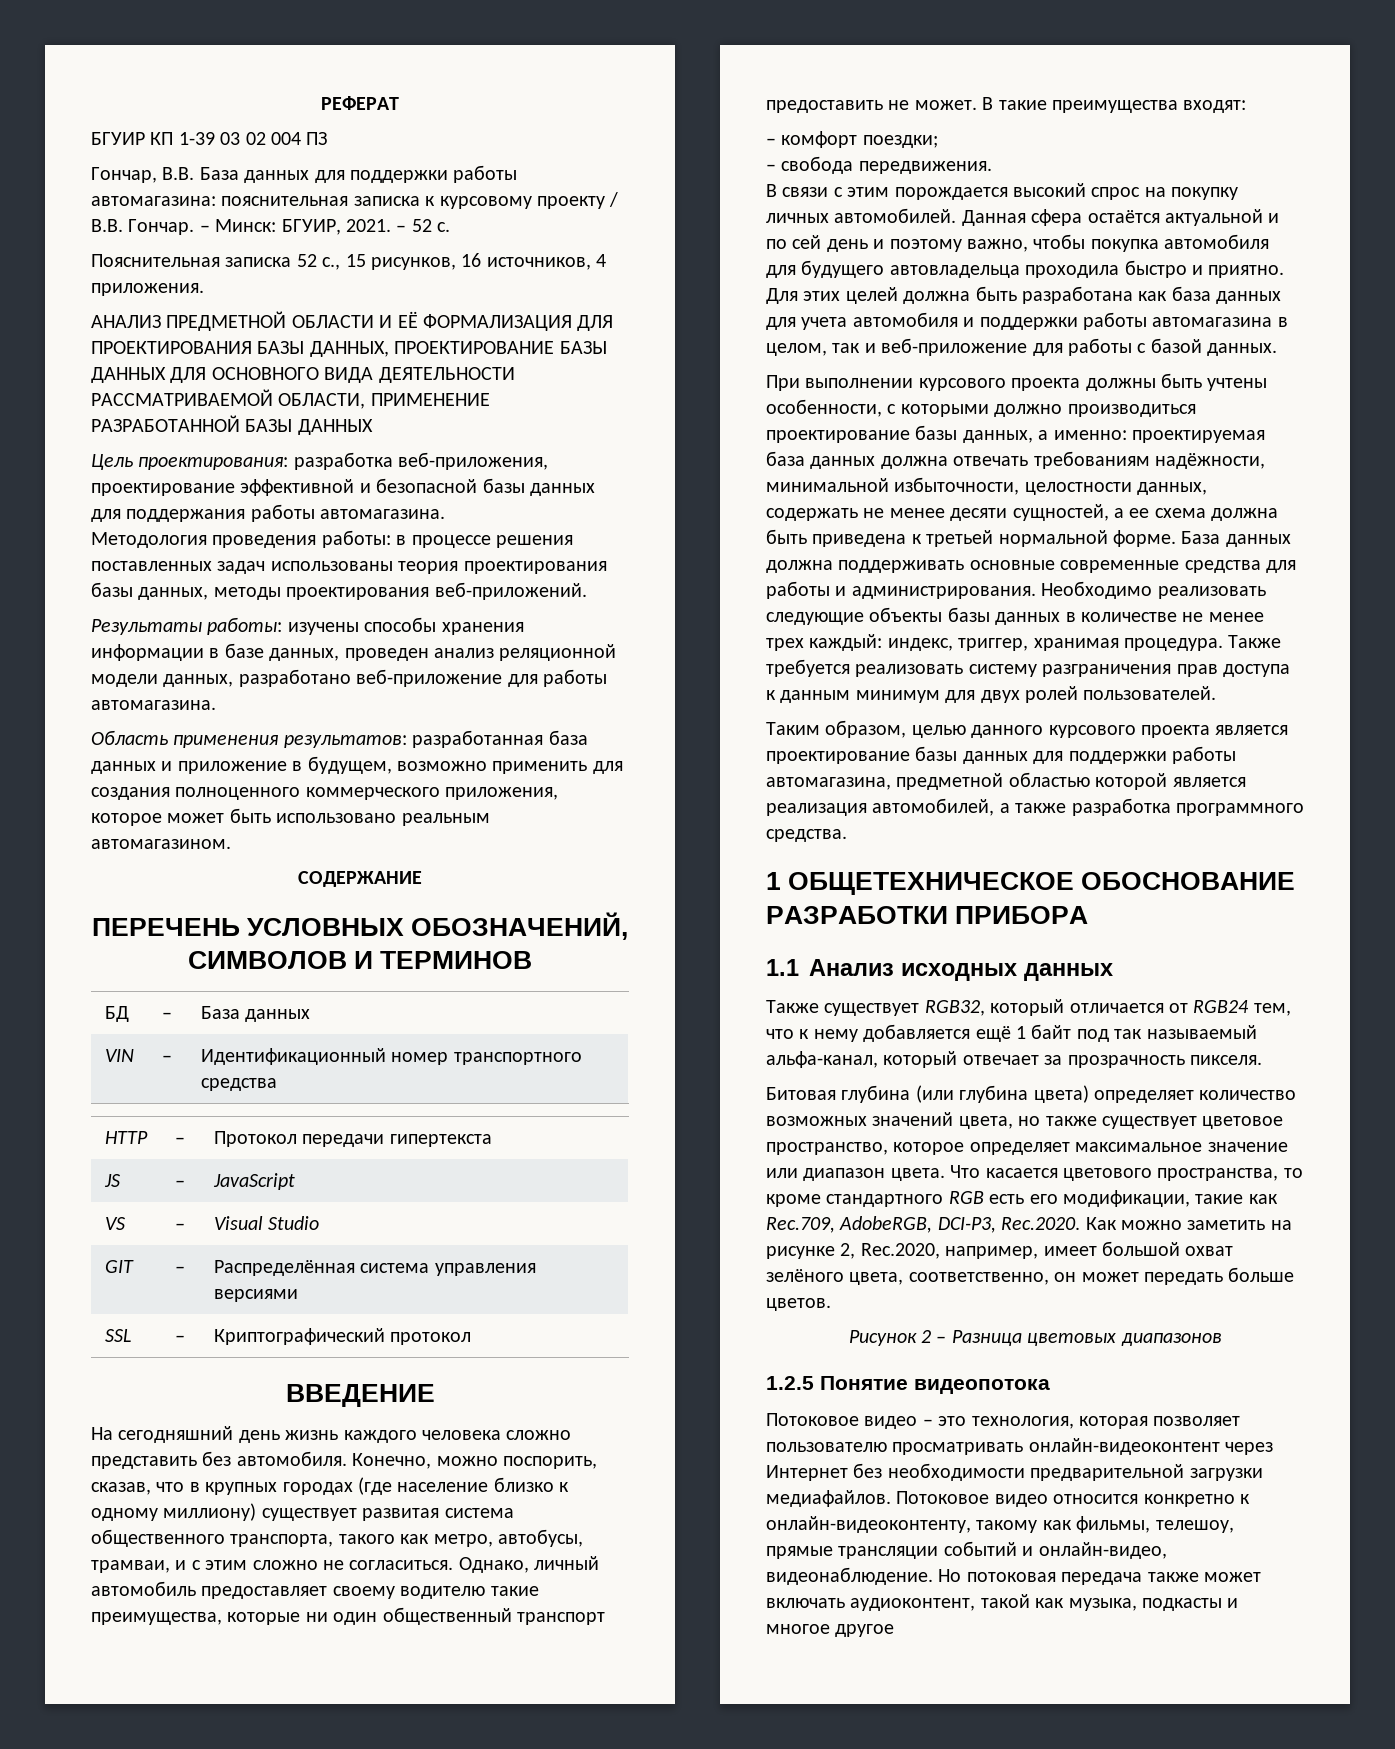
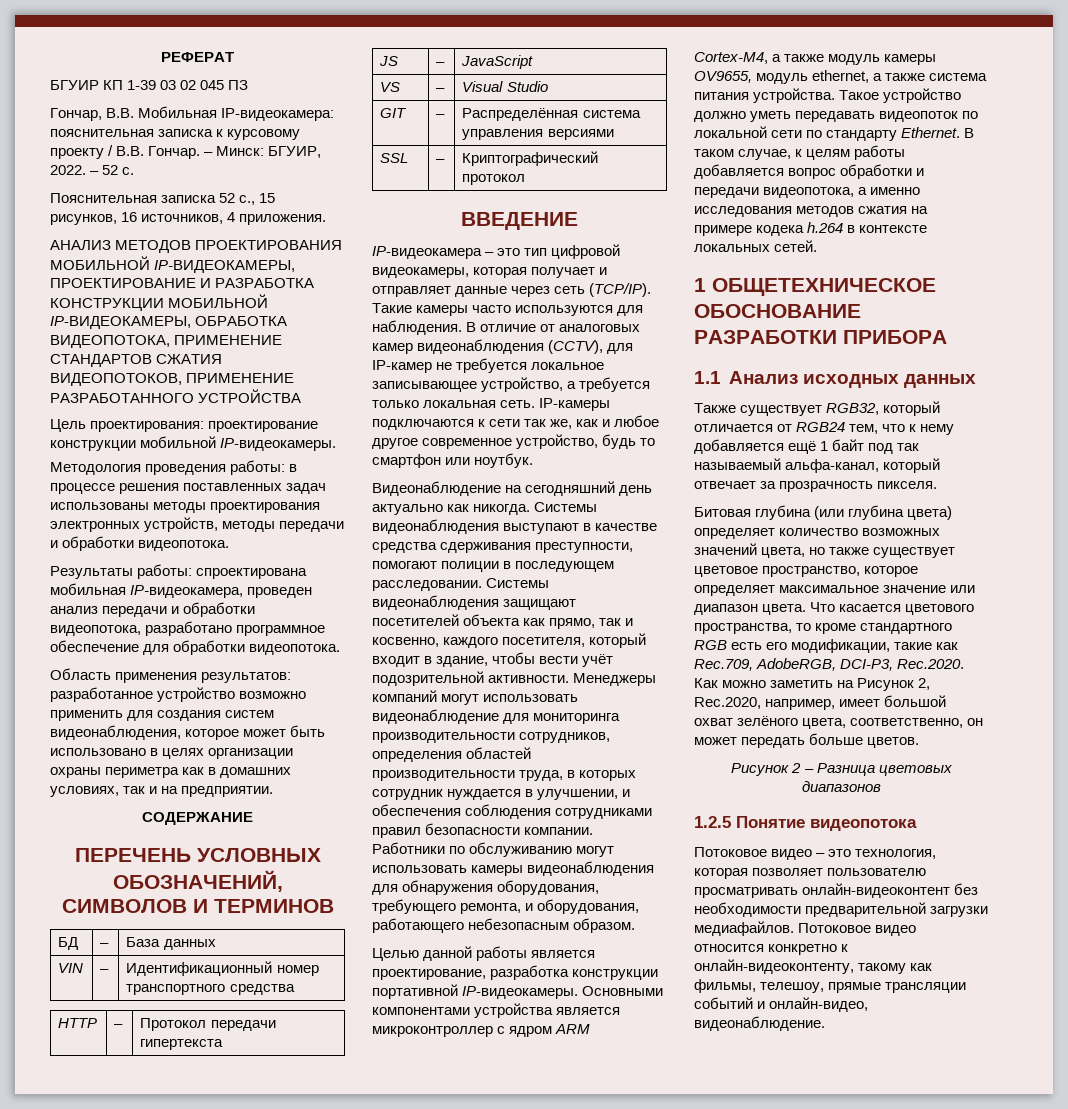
- БГУИР КП 1-39 03 02 004 ПЗ
+ БГУИР КП 1-39 03 02 045 ПЗ
- Гончар, В.В. База данных для поддержки работы автомагазина: пояснительная записка к курсовому проекту / В.В. Гончар.
+ Гончар, В.В. Мобильная IP-видеокамера: пояснительная записка к курсовому проекту / В.В. Гончар.
- – Минск: БГУИР, 2021.
+ – Минск: БГУИР, 2022.
- АНАЛИЗ ПРЕДМЕТНОЙ ОБЛАСТИ И ЕЁ ФОРМАЛИЗАЦИЯ ДЛЯ ПРОЕКТИРОВАНИЯ БАЗЫ ДАННЫХ, ПРОЕКТИРОВАНИЕ БАЗЫ ДАННЫХ ДЛЯ ОСНОВНОГО ВИДА ДЕЯТЕЛЬНОСТИ РАССМАТРИВАЕМОЙ ОБЛАСТИ, ПРИМЕНЕНИЕ РАЗРАБОТАННОЙ БАЗЫ ДАННЫХ
- Цель проектирования: разработка веб-приложения, проектирование эффективной и безопасной базы данных для поддержания работы автомагазина.
+ АНАЛИЗ МЕТОДОВ ПРОЕКТИРОВАНИЯ МОБИЛЬНОЙ IP-ВИДЕОКАМЕРЫ, ПРОЕКТИРОВАНИЕ И РАЗРАБОТКА КОНСТРУКЦИИ МОБИЛЬНОЙ IP-ВИДЕОКАМЕРЫ, ОБРАБОТКА ВИДЕОПОТОКА, ПРИМЕНЕНИЕ СТАНДАРТОВ СЖАТИЯ ВИДЕОПОТОКОВ, ПРИМЕНЕНИЕ РАЗРАБОТАННОГО УСТРОЙСТВА
+ Цель проектирования: проектирование конструкции мобильной IP-видеокамеры.
- Методология проведения работы: в процессе решения поставленных задач использованы теория проектирования базы данных, методы проектирования веб-приложений.
- Результаты работы: изучены способы хранения информации в базе данных, проведен анализ реляционной модели данных, разработано веб-приложение для работы автомагазина.
- Область применения результатов: разработанная база данных и приложение в будущем, возможно применить для создания полноценного коммерческого приложения, которое может быть использовано реальным автомагазином.
+ Методология проведения работы: в процессе решения поставленных задач использованы методы проектирования электронных устройств, методы передачи и обработки видеопотока.
+ Результаты работы: спроектирована мобильная IP-видеокамера, проведен анализ передачи и обработки видеопотока, разработано программное обеспечение для обработки видеопотока.
+ Область применения результатов: разработанное устройство возможно применить для создания систем видеонаблюдения, которое может быть использовано в целях организации охраны периметра как в домашних условиях, так и на предприятии.
- На сегодняшний день жизнь каждого человека сложно представить без автомобиля. Конечно, можно поспорить, сказав, что в крупных городах (где население близко к одному миллиону) существует развитая система общественного транспорта, такого как метро, автобусы, трамваи, и с этим сложно не согласиться. Однако, личный автомобиль предоставляет своему водителю такие преимущества, которые ни один общественный транспорт предоставить не может. В такие преимущества входят:
- – комфорт поездки;
- – свобода передвижения.
- В связи с этим порождается высокий спрос на покупку личных автомобилей. Данная сфера остаётся актуальной и по сей день и поэтому важно, чтобы покупка автомобиля для будущего автовладельца проходила быстро и приятно. Для этих целей должна быть разработана как база данных для учета автомобиля и поддержки работы автомагазина в целом, так и веб-приложение для работы с базой данных.
- При выполнении курсового проекта должны быть учтены особенности, с которыми должно производиться проектирование базы данных, а именно: проектируемая база данных должна отвечать требованиям надёжности, минимальной избыточности, целостности данных, содержать не менее десяти сущностей, а ее схема должна быть приведена к третьей нормальной форме. База данных должна поддерживать основные современные средства для работы и администрирования. Необходимо реализовать следующие объекты базы данных в количестве не менее трех каждый: индекс, триггер, хранимая процедура. Также требуется реализовать систему разграничения прав доступа к данным минимум для двух ролей пользователей.
- Таким образом, целью данного курсового проекта является проектирование базы данных для поддержки работы автомагазина, предметной областью которой является реализация автомобилей, а также разработка программного средства.
+ IP-видеокамера – это тип цифровой видеокамеры, которая получает и отправляет данные через сеть (TCP/IP). Такие камеры часто используются для наблюдения. В отличие от аналоговых камер видеонаблюдения (CCTV), для IP-камер не требуется локальное записывающее устройство, а требуется только локальная сеть. IP-камеры подключаются к сети так же, как и любое другое современное устройство, будь то смартфон или ноутбук.
+ Видеонаблюдение на сегодняшний день актуально как никогда. Системы видеонаблюдения выступают в качестве средства сдерживания преступности, помогают полиции в последующем расследовании. Системы видеонаблюдения защищают посетителей объекта как прямо, так и косвенно, каждого посетителя, который входит в здание, чтобы вести учёт подозрительной активности. Менеджеры компаний могут использовать видеонаблюдение для мониторинга производительности сотрудников, определения областей производительности труда, в которых сотрудник нуждается в улучшении, и обеспечения соблюдения сотрудниками правил безопасности компании. Работники по обслуживанию могут использовать камеры видеонаблюдения для обнаружения оборудования, требующего ремонта, и оборудования, работающего небезопасным образом.
+ Целью данной работы является проектирование, разработка конструкции портативной IP-видеокамеры. Основными компонентами устройства является микроконтроллер с ядром ARM Cortex-M4, а также модуль камеры OV9655, модуль ethernet, а также система питания устройства. Такое устройство должно уметь передавать видеопоток по локальной сети по стандарту Ethernet. В таком случае, к целям работы добавляется вопрос обработки и передачи видеопотока, а именно исследования методов сжатия на примере кодека h.264 в контексте локальных сетей.
- Что касается цветового пространства, то кроме стандартного RGB есть его модификации, такие как Rec.709, AdobeRGB, DCI-P3, Rec.2020. Как можно заметить на рисунке 2, Rec.2020, например, имеет большой охват зелёного цвета, соответственно, он может передать больше цветов.
+ Что касается цветового пространства, то кроме стандартного RGB есть его модификации, такие как Rec.709, AdobeRGB, DCI-P3, Rec.2020. Как можно заметить на Рисунок 2, Rec.2020, например, имеет большой охват зелёного цвета, соответственно, он может передать больше цветов.
- Потоковое видео – это технология, которая позволяет пользователю просматривать онлайн-видеоконтент через Интернет без необходимости предварительной загрузки медиафайлов.
+ Потоковое видео – это технология, которая позволяет пользователю просматривать онлайн-видеоконтент без необходимости предварительной загрузки медиафайлов.
- Но потоковая передача также может включать аудиоконтент, такой как музыка, подкасты и многое другое

